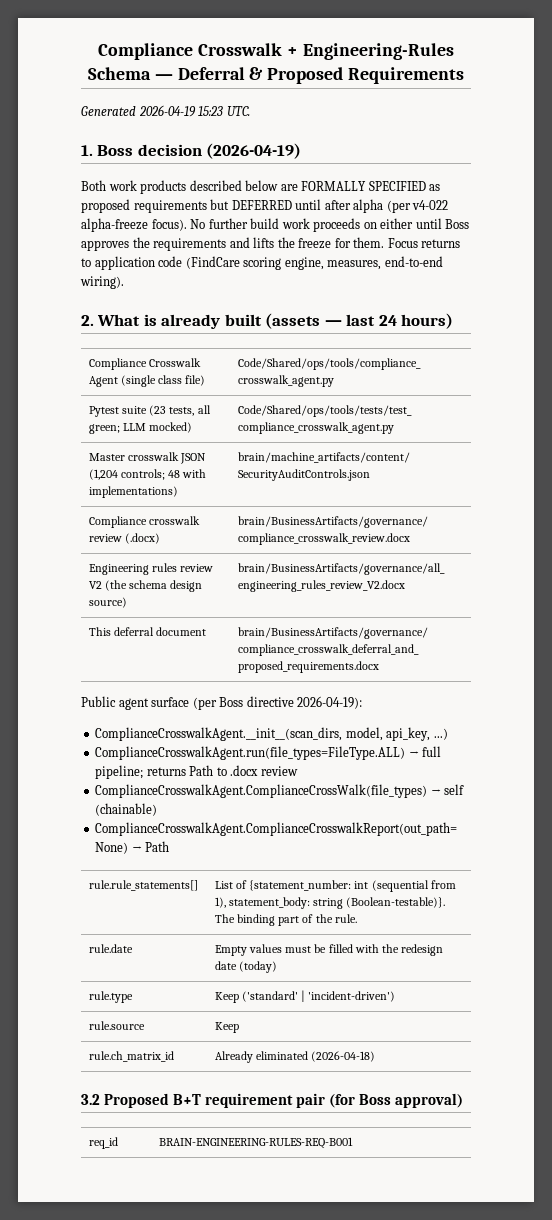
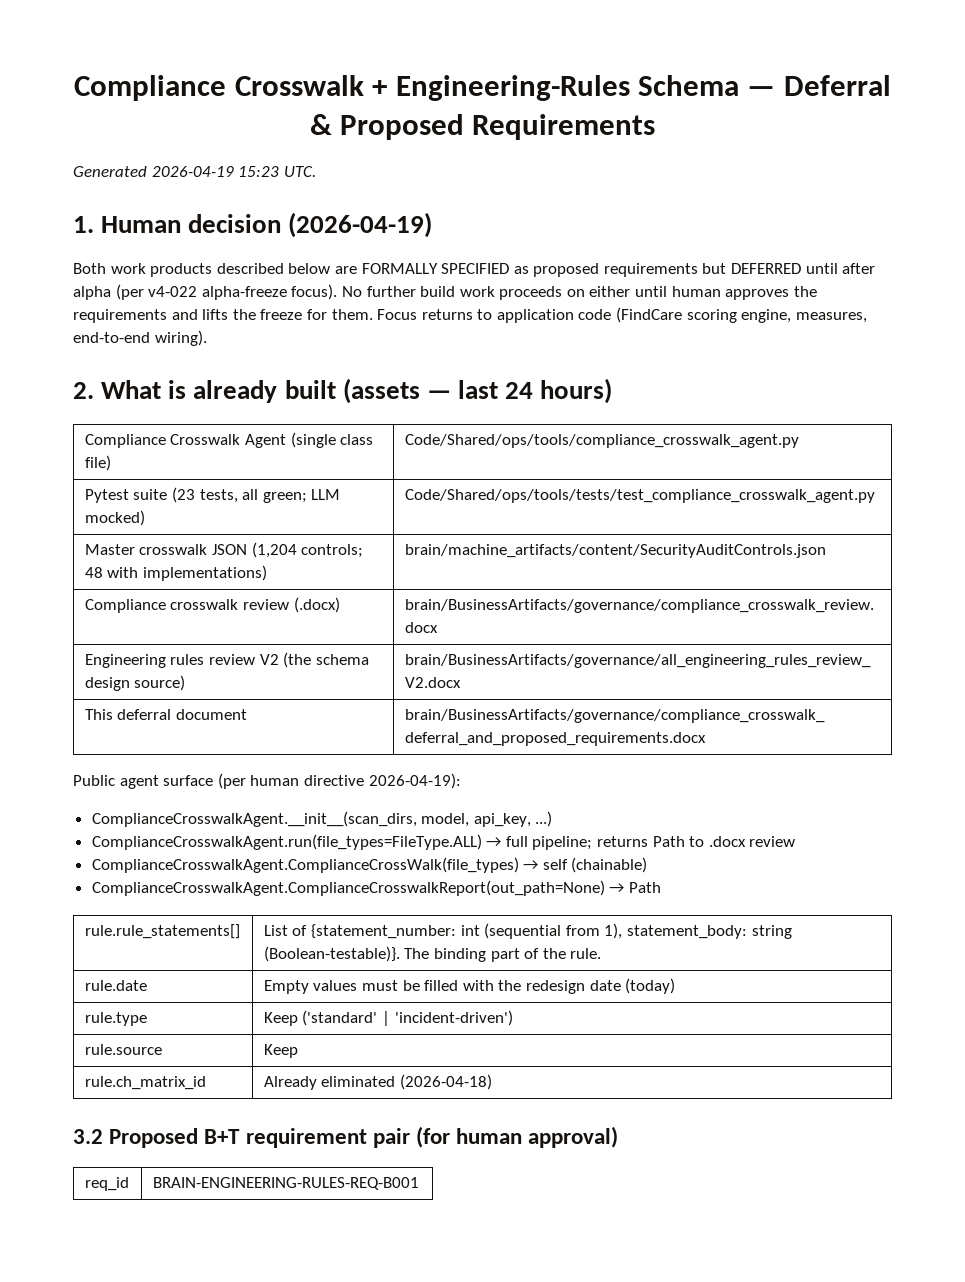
- 1. Boss decision (2026-04-19)
+ 1. Human decision (2026-04-19)
- No further build work proceeds on either until Boss approves the requirements and lifts the freeze for them.
+ No further build work proceeds on either until human approves the requirements and lifts the freeze for them.
- Public agent surface (per Boss directive 2026-04-19):
+ Public agent surface (per human directive 2026-04-19):
- 3.2 Proposed B+T requirement pair (for Boss approval)
+ 3.2 Proposed B+T requirement pair (for human approval)

